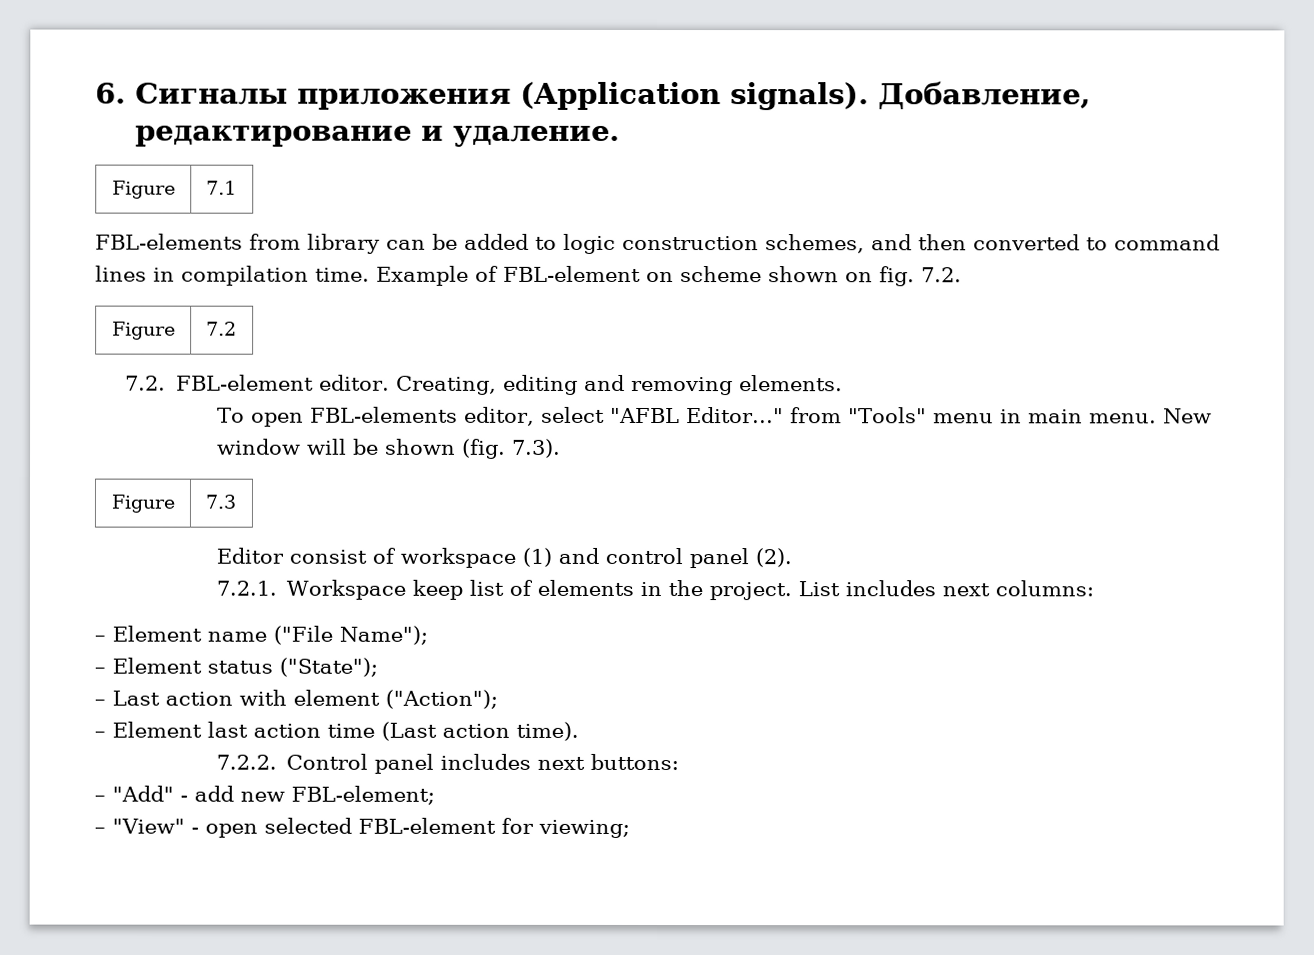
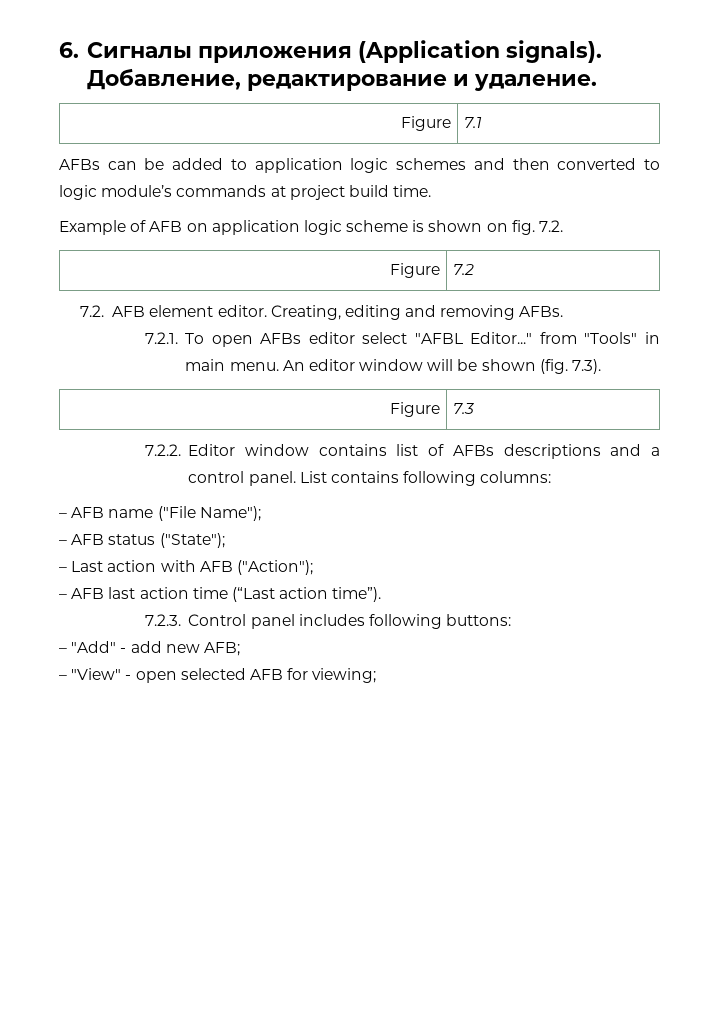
- FBL-elements from library can be added to logic construction schemes, and then converted to command lines in compilation time. Example of FBL-element on scheme shown on fig. 7.2.
+ AFBs can be added to application logic schemes and then converted to logic module’s commands at project build time.
+ Example of AFB on application logic scheme is shown on fig. 7.2.
- 7.2. FBL-element editor.
+ 7.2. AFB element editor.
- Creating, editing and removing elements.
- To open FBL-elements editor, select "AFBL Editor..." from "Tools" menu in main menu.
+ Creating, editing and removing AFBs.
+ 7.2.1. To open AFBs editor select "AFBL Editor..." from "Tools" in main menu.
- New window will be shown (fig. 7.3).
+ An editor window will be shown (fig. 7.3).
- Editor consist of workspace (1) and control panel (2).
- 7.2.1. Workspace keep list of elements in the project. List includes next columns:
+ 7.2.2. Editor window contains list of AFBs descriptions and a control panel. List contains following columns:
- – Element name ("File Name");
+ – AFB name ("File Name");
- – Element status ("State");
+ – AFB status ("State");
- – Last action with element ("Action");
+ – Last action with AFB ("Action");
- – Element last action time (Last action time).
- 7.2.2. Control panel includes next buttons:
+ – AFB last action time (“Last action time”).
+ 7.2.3. Control panel includes following buttons:
- – "Add" - add new FBL-element;
+ – "Add" - add new AFB;
- – "View" - open selected FBL-element for viewing;
+ – "View" - open selected AFB for viewing;

